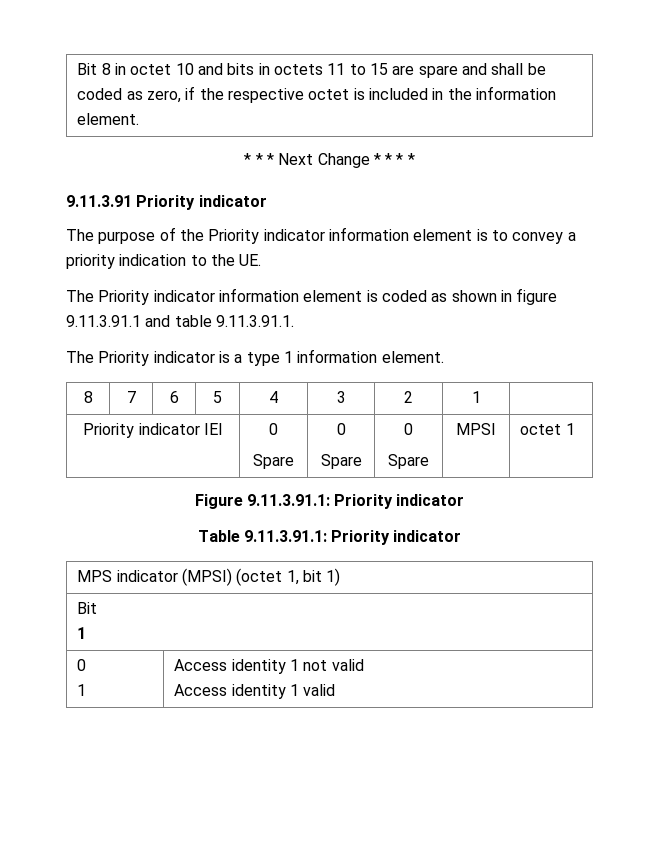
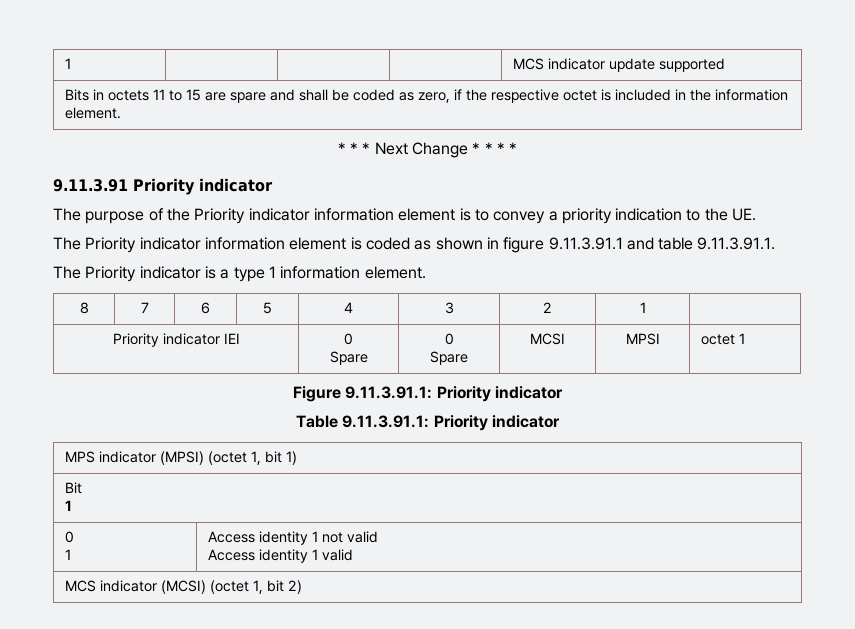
- Bit 8 in octet 10 and bits in octets 11 to 15 are spare and shall be coded as zero, if the respective octet is included in the information element.
+ 1 | | | | MCS indicator update supported
+ Bits in octets 11 to 15 are spare and shall be coded as zero, if the respective octet is included in the information element.
  Priority indicator IEI | 0
  Spare | 0
- Spare | 0
- Spare | MPSI | octet 1
+ Spare | MCSI | MPSI | octet 1
+ MCS indicator (MCSI) (octet 1, bit 2)

